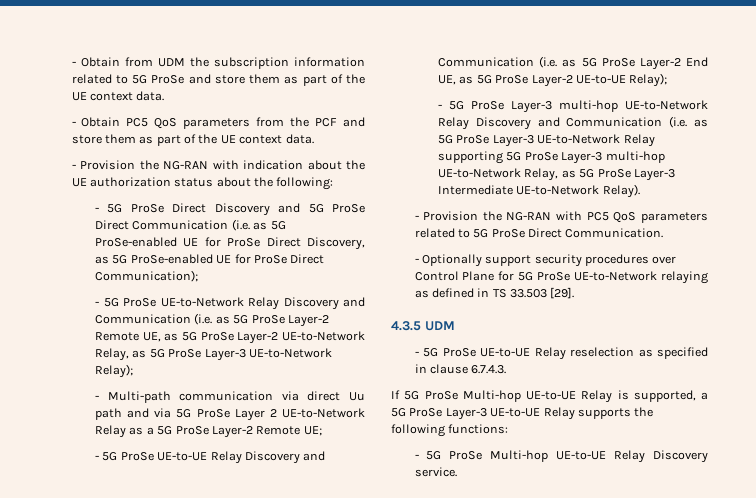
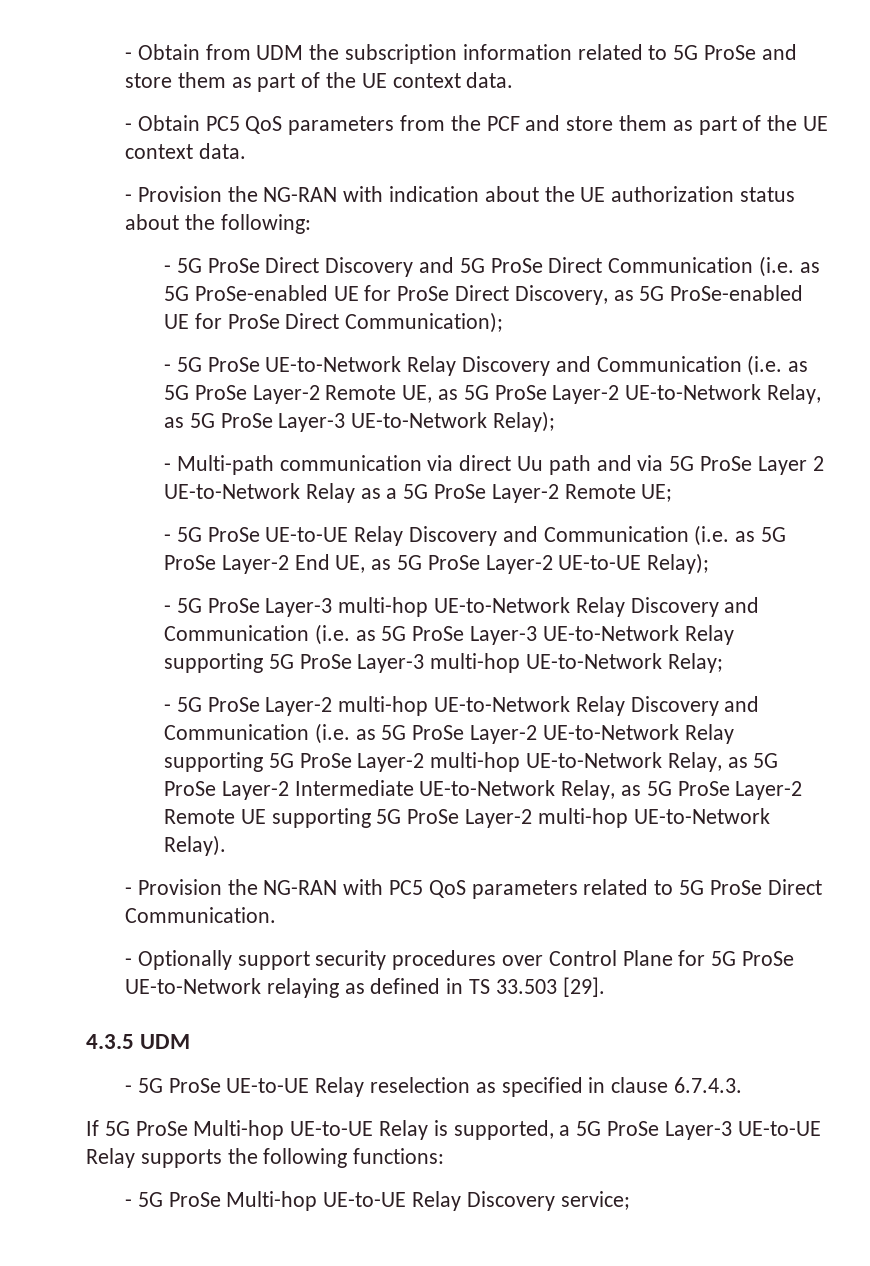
- - 5G ProSe Layer-3 multi-hop UE-to-Network Relay Discovery and Communication (i.e. as 5G ProSe Layer-3 UE-to-Network Relay supporting 5G ProSe Layer-3 multi-hop UE-to-Network Relay, as 5G ProSe Layer-3 Intermediate UE-to-Network Relay).
+ - 5G ProSe Layer-3 multi-hop UE-to-Network Relay Discovery and Communication (i.e. as 5G ProSe Layer-3 UE-to-Network Relay supporting 5G ProSe Layer-3 multi-hop UE-to-Network Relay;
+ - 5G ProSe Layer-2 multi-hop UE-to-Network Relay Discovery and Communication (i.e. as 5G ProSe Layer-2 UE-to-Network Relay supporting 5G ProSe Layer-2 multi-hop UE-to-Network Relay, as 5G ProSe Layer-2 Intermediate UE-to-Network Relay, as 5G ProSe Layer-2 Remote UE supporting 5G ProSe Layer-2 multi-hop UE-to-Network Relay).
- - 5G ProSe Multi-hop UE-to-UE Relay Discovery service.
+ - 5G ProSe Multi-hop UE-to-UE Relay Discovery service;

